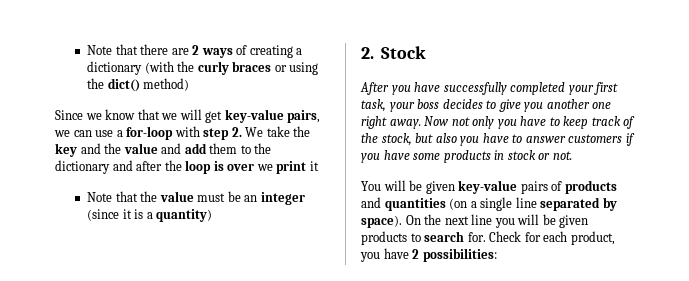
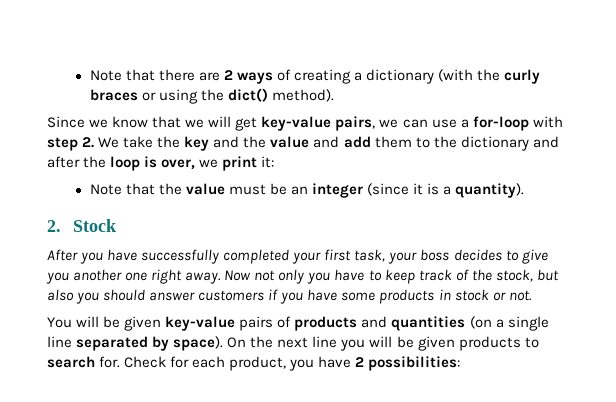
- Note that there are 2 ways of creating a dictionary (with the curly braces or using the dict() method)
+ Note that there are 2 ways of creating a dictionary (with the curly braces or using the dict() method).
- Since we know that we will get key-value pairs, we can use a for-loop with step 2. We take the key and the value and add them to the dictionary and after the loop is over we print it
+ Since we know that we will get key-value pairs, we can use a for-loop with step 2. We take the key and the value and add them to the dictionary and after the loop is over, we print it:
- Note that the value must be an integer (since it is a quantity)
+ Note that the value must be an integer (since it is a quantity).
- Now not only you have to keep track of the stock, but also you have to answer customers if you have some products in stock or not.
+ Now not only you have to keep track of the stock, but also you should answer customers if you have some products in stock or not.

